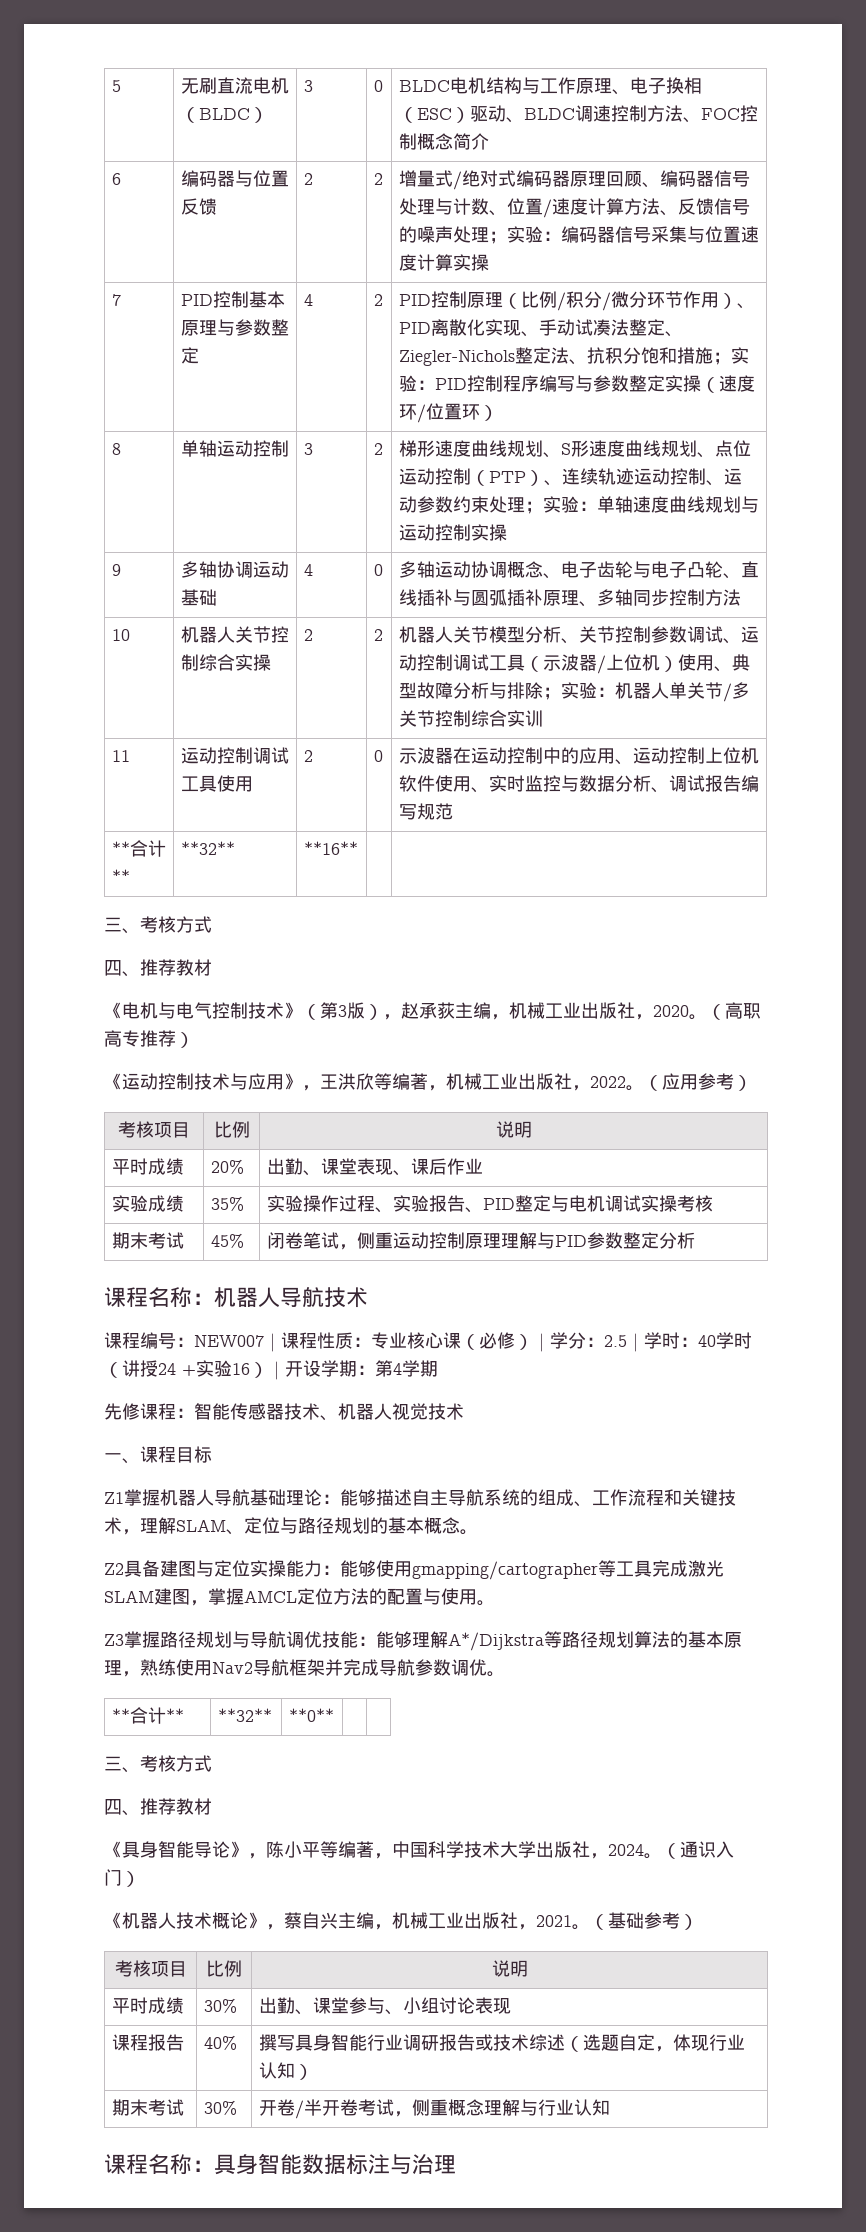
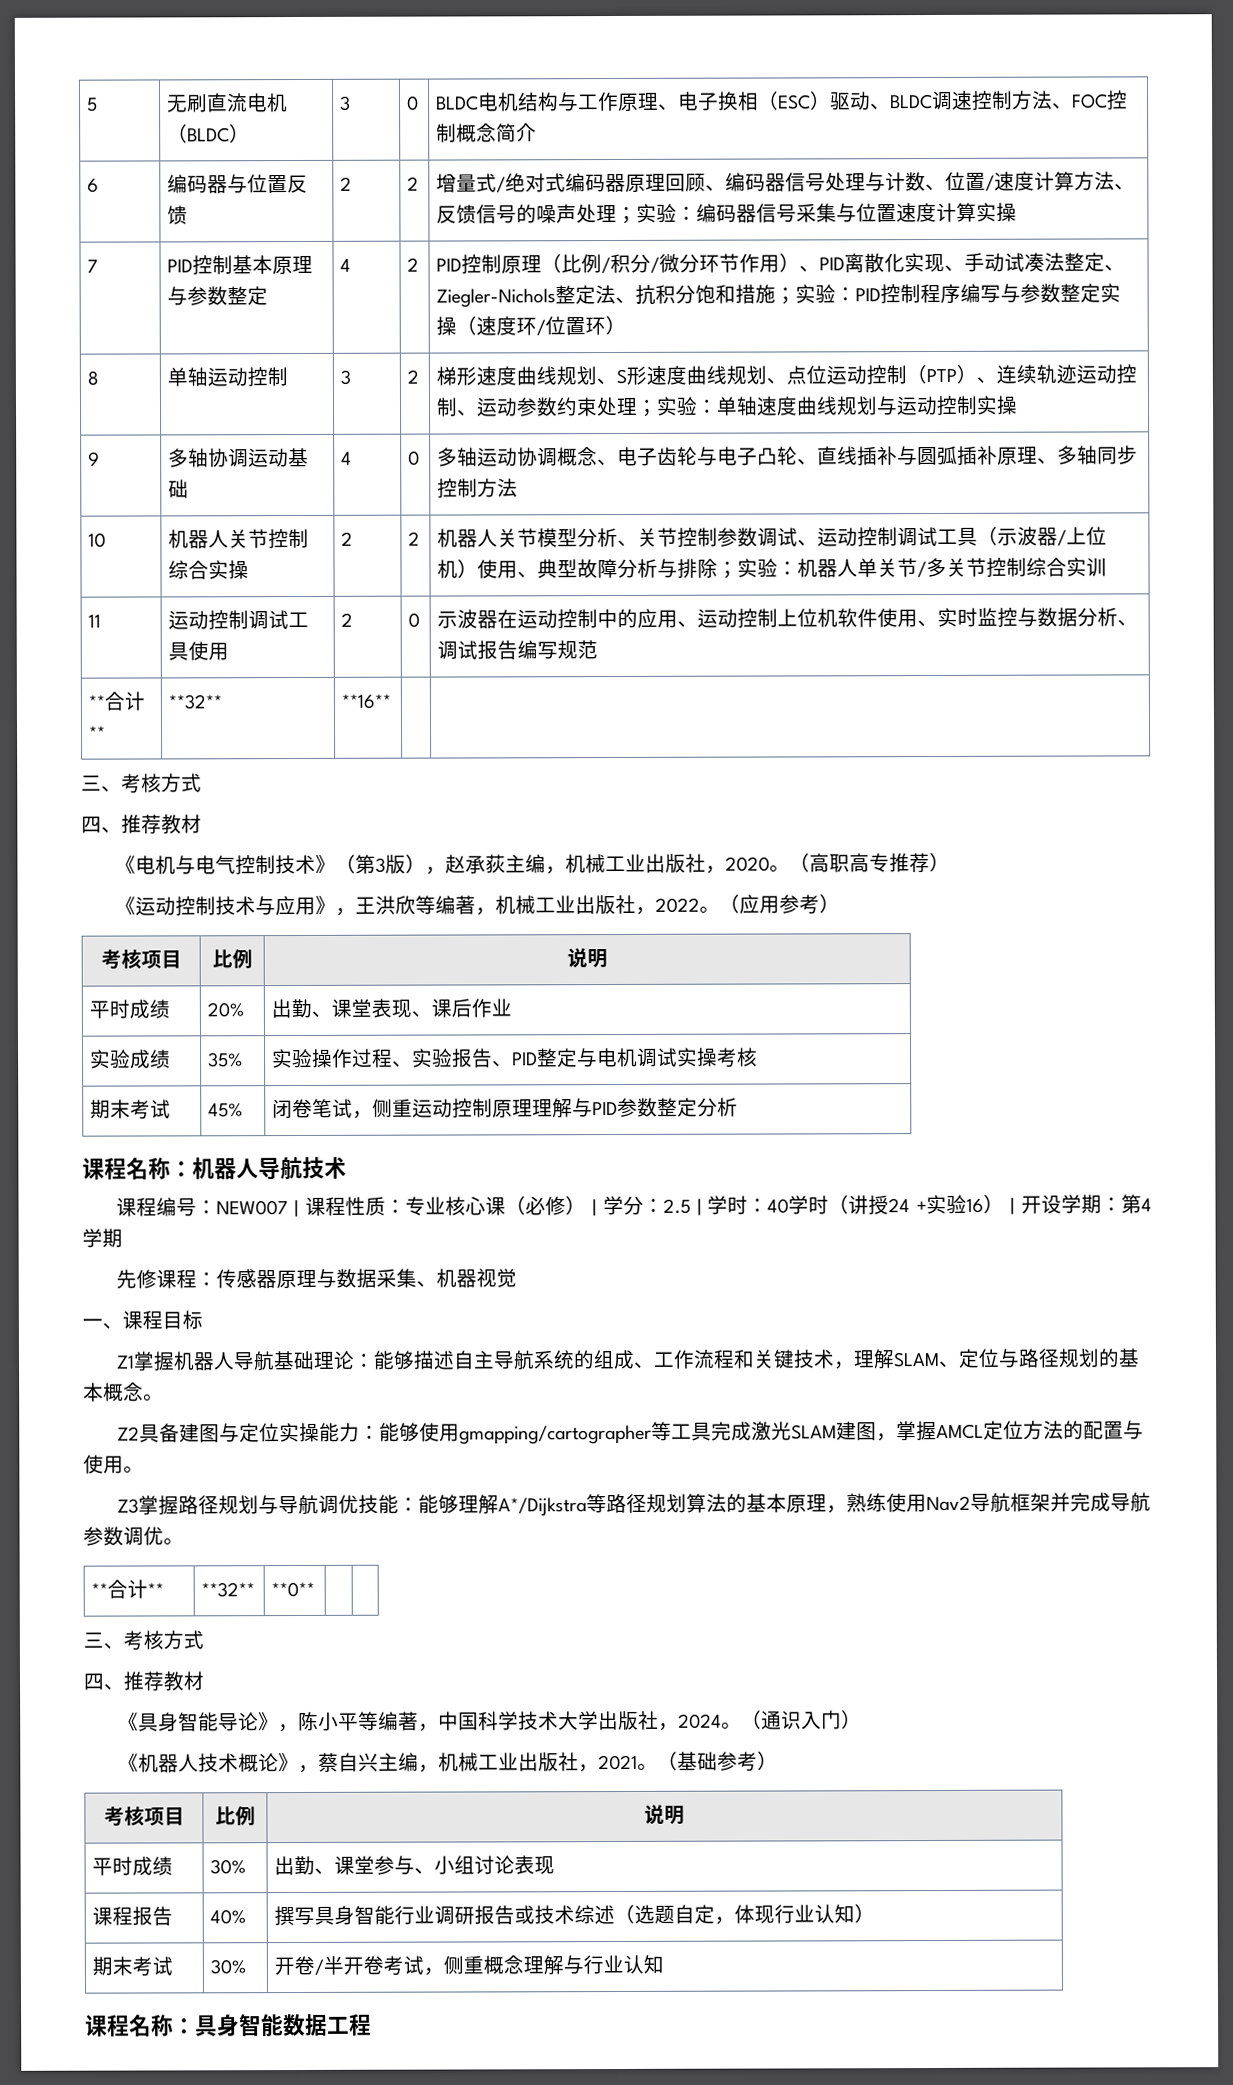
- 先修课程：智能传感器技术、机器人视觉技术
+ 先修课程：传感器原理与数据采集、机器视觉
- 课程名称：具身智能数据标注与治理
+ 课程名称：具身智能数据工程

